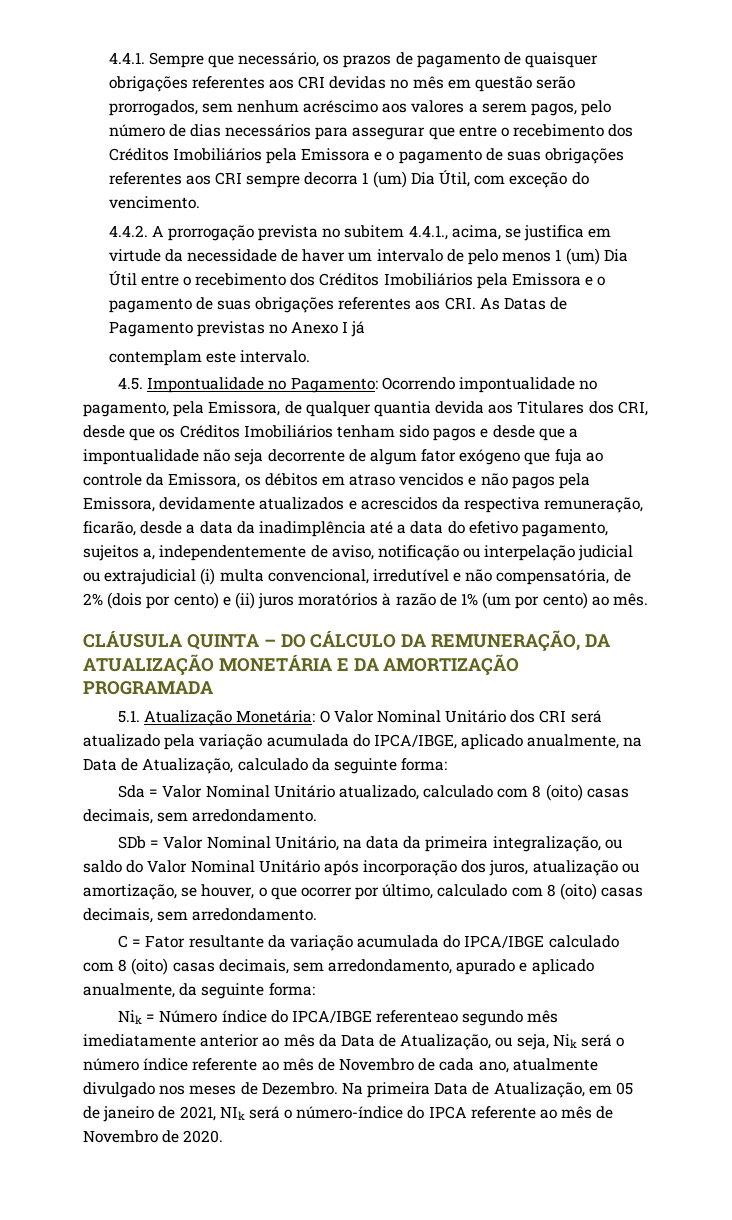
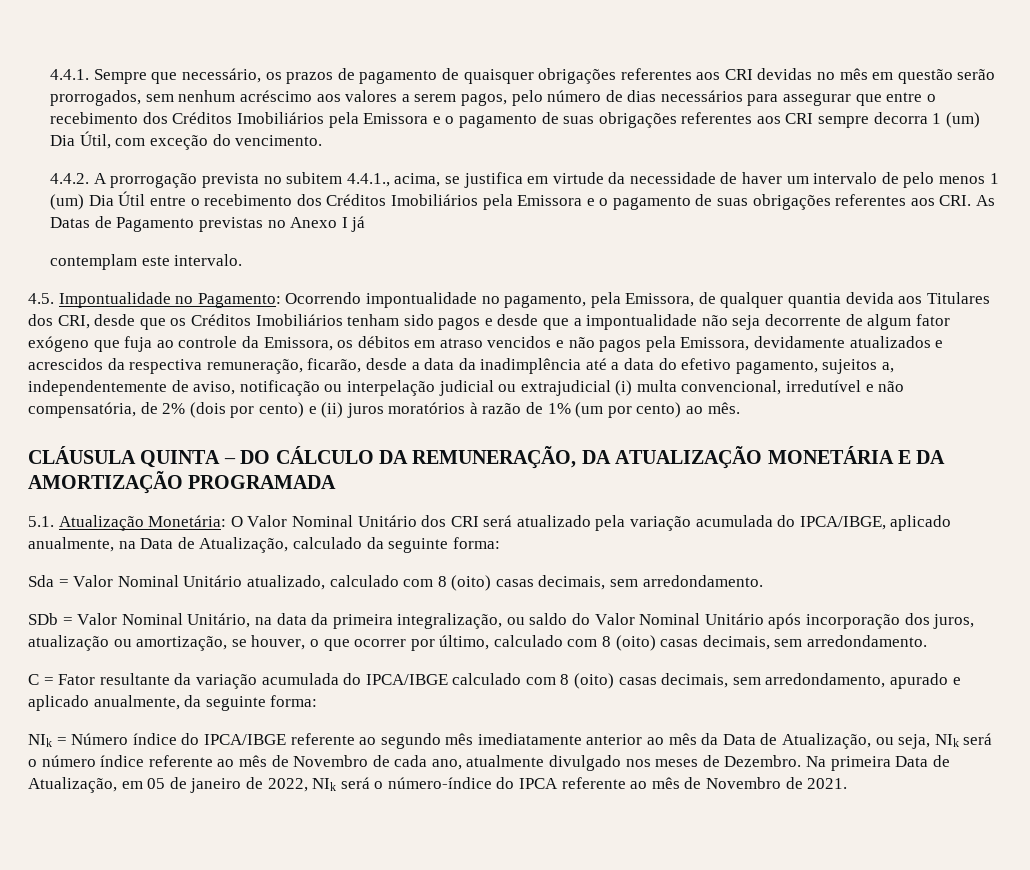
- Nik = Número índice do IPCA/IBGE referenteao segundo mês imediatamente anterior ao mês da Data de Atualização, ou seja, Nik será o número índice referente ao mês de Novembro de cada ano, atualmente divulgado nos meses de Dezembro.
+ NIk = Número índice do IPCA/IBGE referente ao segundo mês imediatamente anterior ao mês da Data de Atualização, ou seja, NIk será o número índice referente ao mês de Novembro de cada ano, atualmente divulgado nos meses de Dezembro.
- Na primeira Data de Atualização, em 05 de janeiro de 2021, NIk será o número-índice do IPCA referente ao mês de Novembro de 2020.
+ Na primeira Data de Atualização, em 05 de janeiro de 2022, NIk será o número-índice do IPCA referente ao mês de Novembro de 2021.

